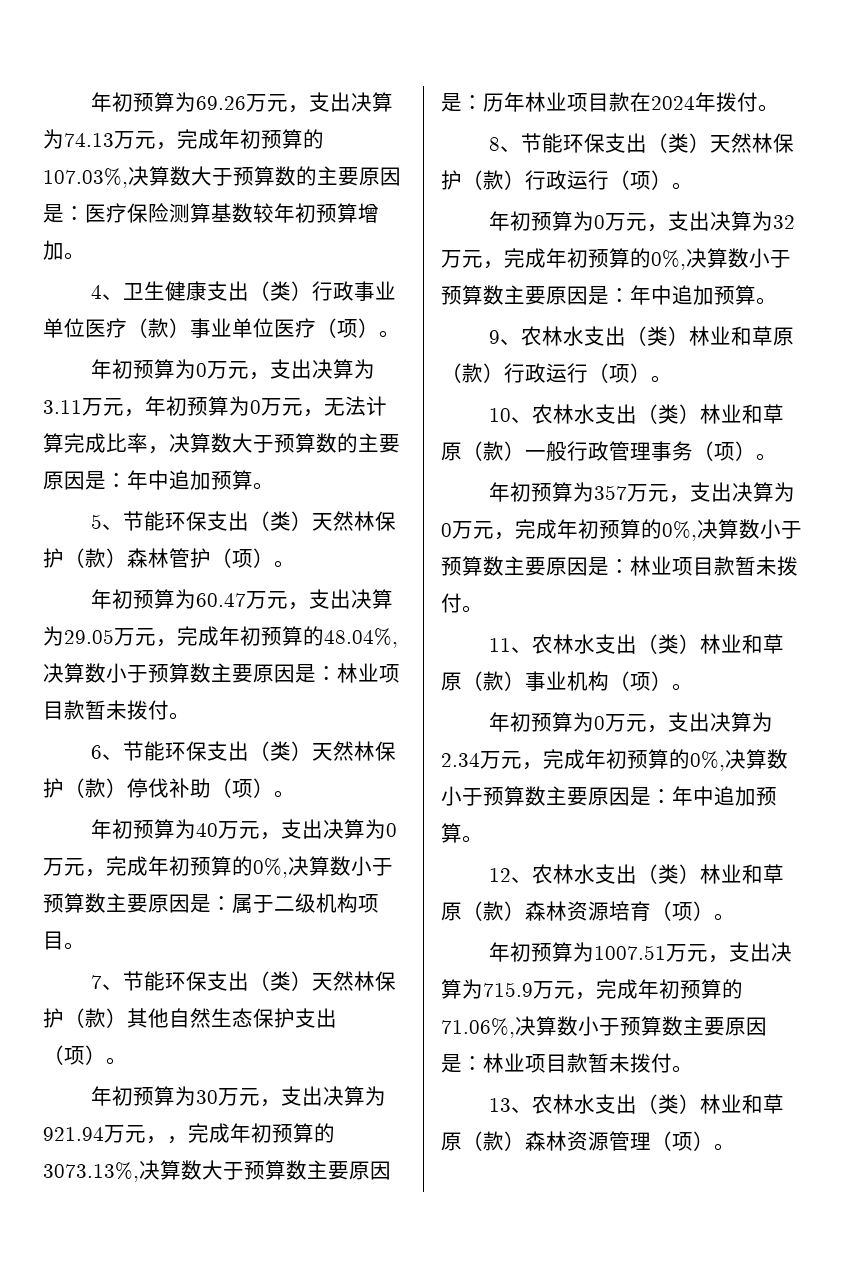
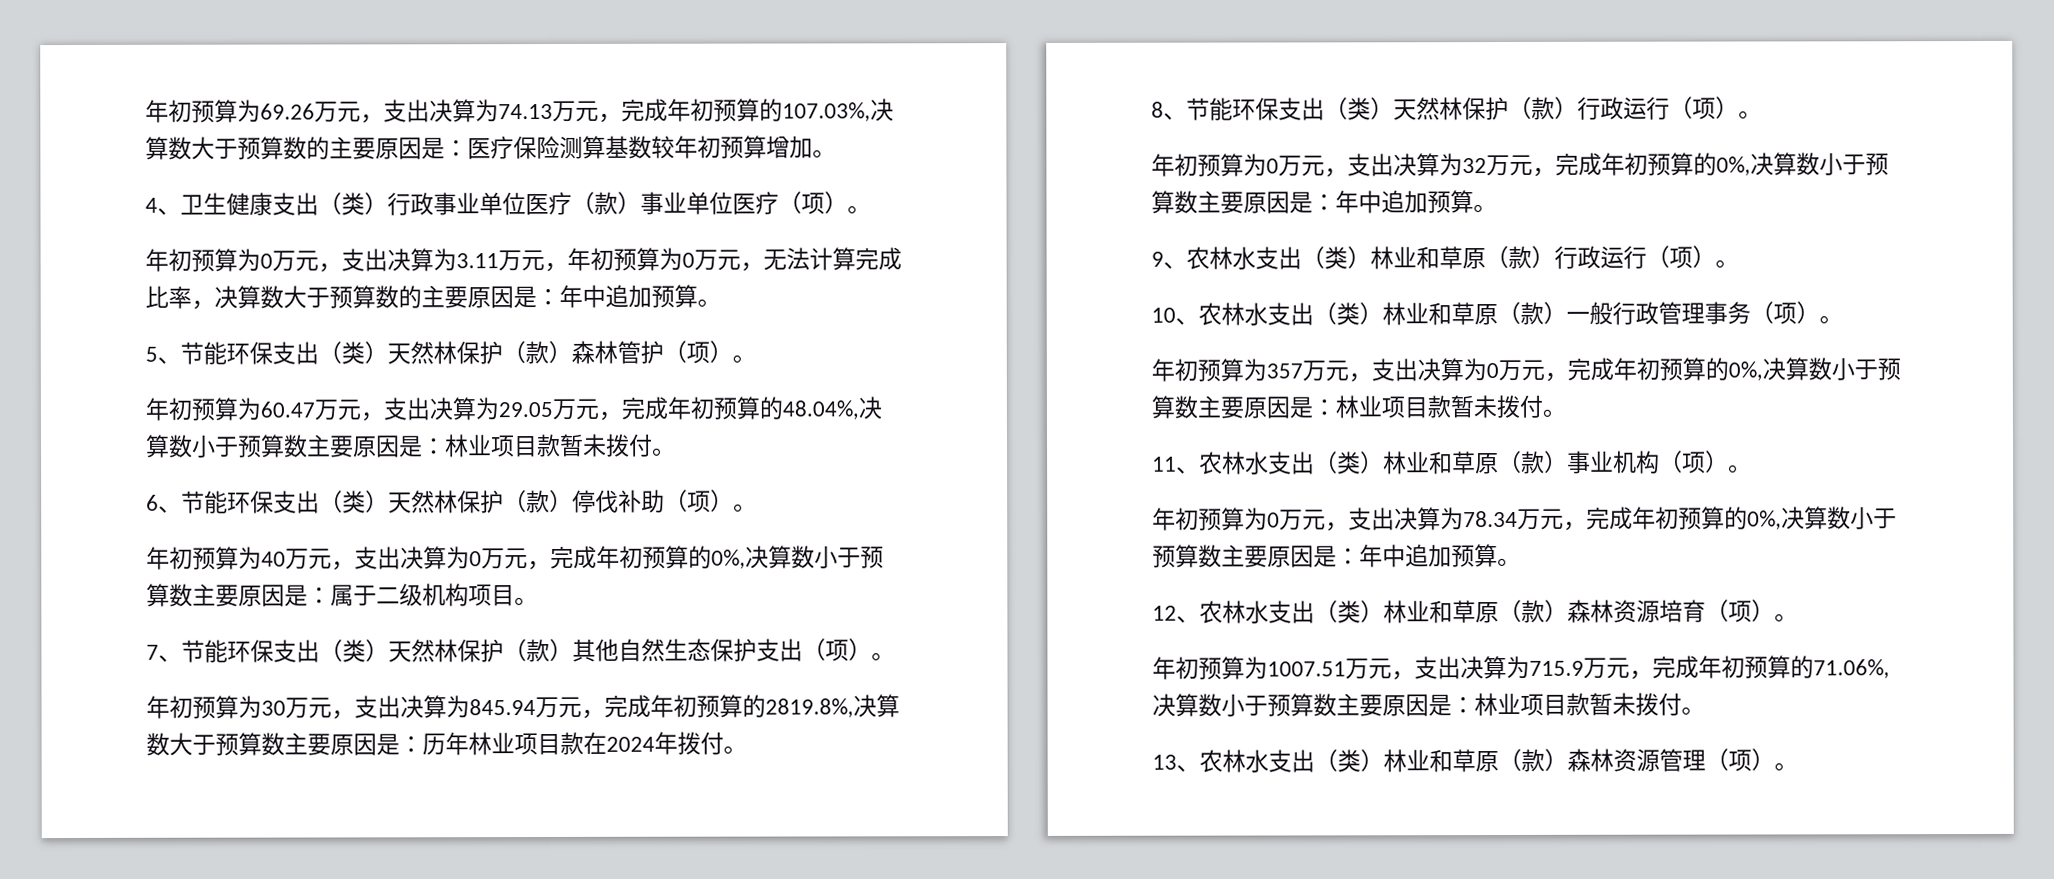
- 年初预算为30万元，支出决算为921.94万元，，完成年初预算的3073.13%,决算数大于预算数主要原因是：历年林业项目款在2024年拨付。
+ 年初预算为30万元，支出决算为845.94万元，完成年初预算的2819.8%,决算数大于预算数主要原因是：历年林业项目款在2024年拨付。
- 年初预算为0万元，支出决算为2.34万元，完成年初预算的0%,决算数小于预算数主要原因是：年中追加预算。
+ 年初预算为0万元，支出决算为78.34万元，完成年初预算的0%,决算数小于预算数主要原因是：年中追加预算。

